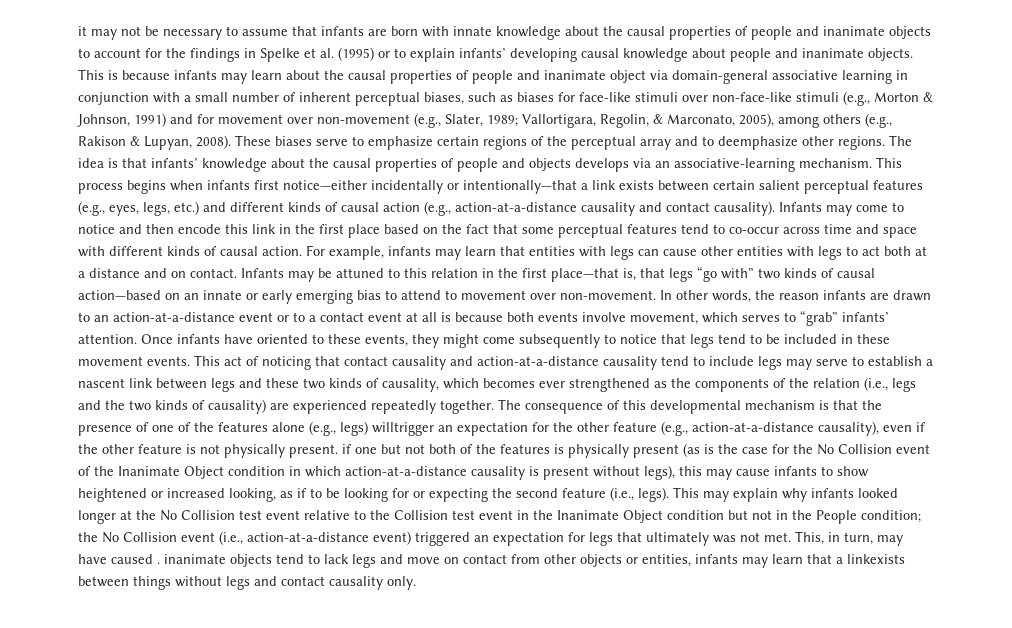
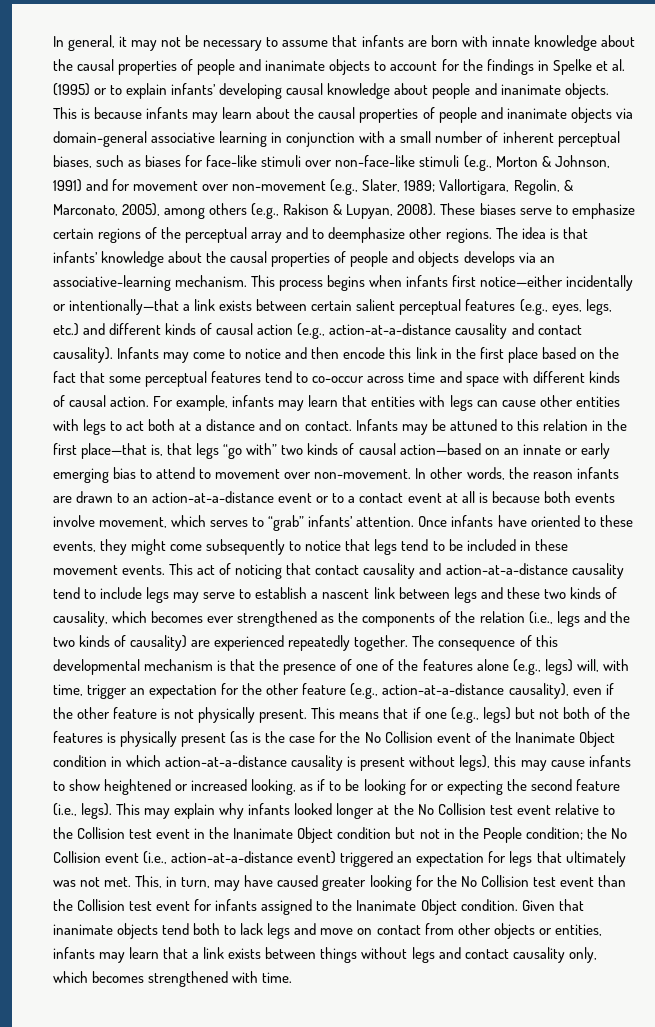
- it may not be necessary to assume that infants are born with innate knowledge about the causal properties of people and inanimate objects to account for the findings in Spelke et al. (1995) or to explain infants’ developing causal knowledge about people and inanimate objects.
+ In general, it may not be necessary to assume that infants are born with innate knowledge about the causal properties of people and inanimate objects to account for the findings in Spelke et al. (1995) or to explain infants’ developing causal knowledge about people and inanimate objects.
- This is because infants may learn about the causal properties of people and inanimate object via domain-general associative learning in conjunction with a small number of inherent perceptual biases, such as biases for face-like stimuli over non-face-like stimuli (e.g., Morton & Johnson, 1991) and for movement over non-movement (e.g., Slater, 1989;
+ This is because infants may learn about the causal properties of people and inanimate objects via domain-general associative learning in conjunction with a small number of inherent perceptual biases, such as biases for face-like stimuli over non-face-like stimuli (e.g., Morton & Johnson, 1991) and for movement over non-movement (e.g., Slater, 1989;
- The consequence of this developmental mechanism is that the presence of one of the features alone (e.g., legs) willtrigger an expectation for the other feature (e.g., action-at-a-distance causality), even if the other feature is not physically present. if one but not both of the features is physically present (as is the case for the No Collision event of the Inanimate Object condition in which action-at-a-distance causality is present without legs), this may cause infants to show heightened or increased looking, as if to be looking for or expecting the second feature (i.e., legs).
+ The consequence of this developmental mechanism is that the presence of one of the features alone (e.g., legs) will, with time, trigger an expectation for the other feature (e.g., action-at-a-distance causality), even if the other feature is not physically present. This means that if one (e.g., legs) but not both of the features is physically present (as is the case for the No Collision event of the Inanimate Object condition in which action-at-a-distance causality is present without legs), this may cause infants to show heightened or increased looking, as if to be looking for or expecting the second feature (i.e., legs).
- This, in turn, may have caused . inanimate objects tend to lack legs and move on contact from other objects or entities, infants may learn that a linkexists between things without legs and contact causality only.
+ This, in turn, may have caused greater looking for the No Collision test event than the Collision test event for infants assigned to the Inanimate Object condition. Given that inanimate objects tend both to lack legs and move on contact from other objects or entities, infants may learn that a link exists between things without legs and contact causality only, which becomes strengthened with time.

